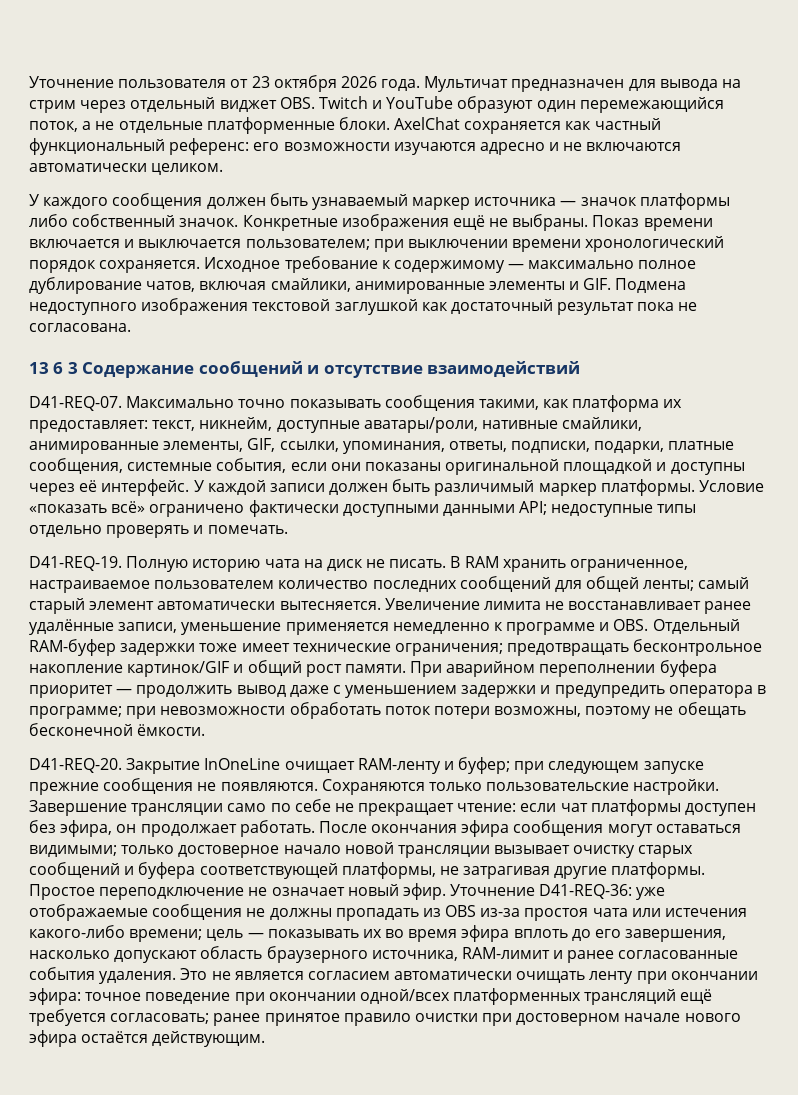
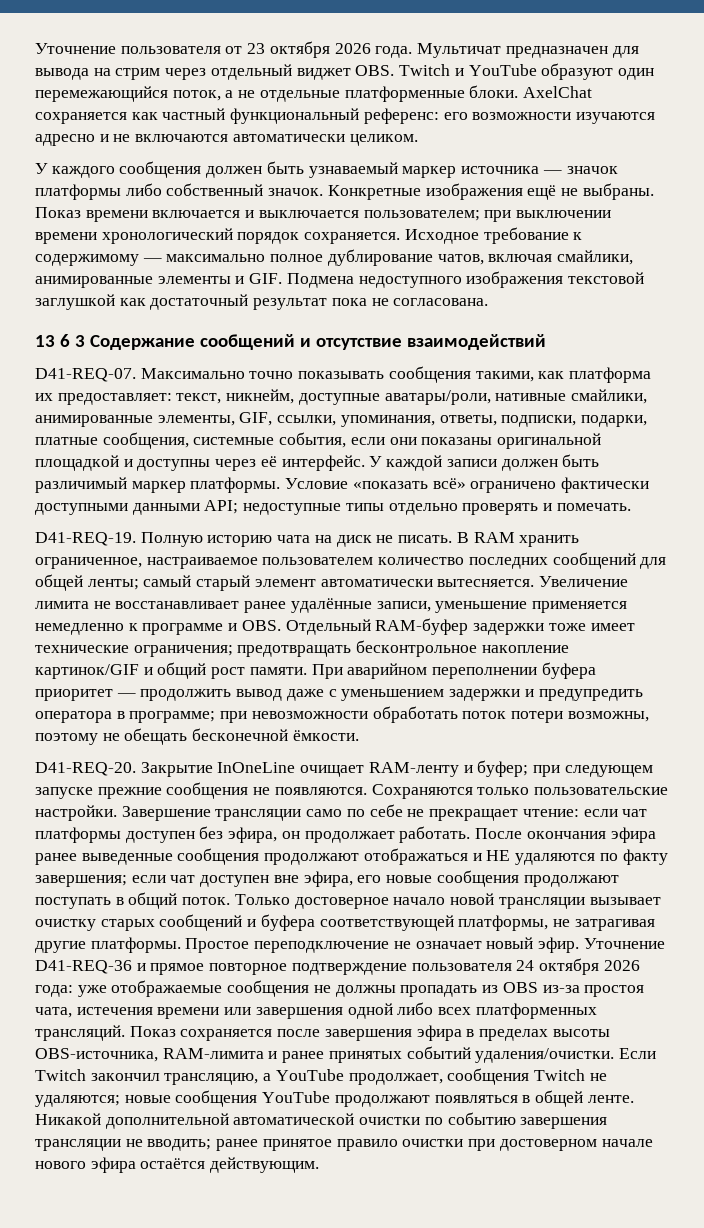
- После окончания эфира сообщения могут оставаться видимыми; только достоверное начало новой трансляции вызывает очистку старых сообщений и буфера соответствующей платформы, не затрагивая другие платформы.
+ После окончания эфира ранее выведенные сообщения продолжают отображаться и НЕ удаляются по факту завершения; если чат доступен вне эфира, его новые сообщения продолжают поступать в общий поток. Только достоверное начало новой трансляции вызывает очистку старых сообщений и буфера соответствующей платформы, не затрагивая другие платформы.
- Уточнение D41-REQ-36: уже отображаемые сообщения не должны пропадать из OBS из-за простоя чата или истечения какого-либо времени; цель — показывать их во время эфира вплоть до его завершения, насколько допускают область браузерного источника, RAM-лимит и ранее согласованные события удаления. Это не является согласием автоматически очищать ленту при окончании эфира: точное поведение при окончании одной/всех платформенных трансляций ещё требуется согласовать; ранее принятое правило очистки при достоверном начале нового эфира остаётся действующим.
+ Уточнение D41-REQ-36 и прямое повторное подтверждение пользователя 24 октября 2026 года: уже отображаемые сообщения не должны пропадать из OBS из-за простоя чата, истечения времени или завершения одной либо всех платформенных трансляций. Показ сохраняется после завершения эфира в пределах высоты OBS-источника, RAM-лимита и ранее принятых событий удаления/очистки. Если Twitch закончил трансляцию, а YouTube продолжает, сообщения Twitch не удаляются; новые сообщения YouTube продолжают появляться в общей ленте. Никакой дополнительной автоматической очистки по событию завершения трансляции не вводить; ранее принятое правило очистки при достоверном начале нового эфира остаётся действующим.

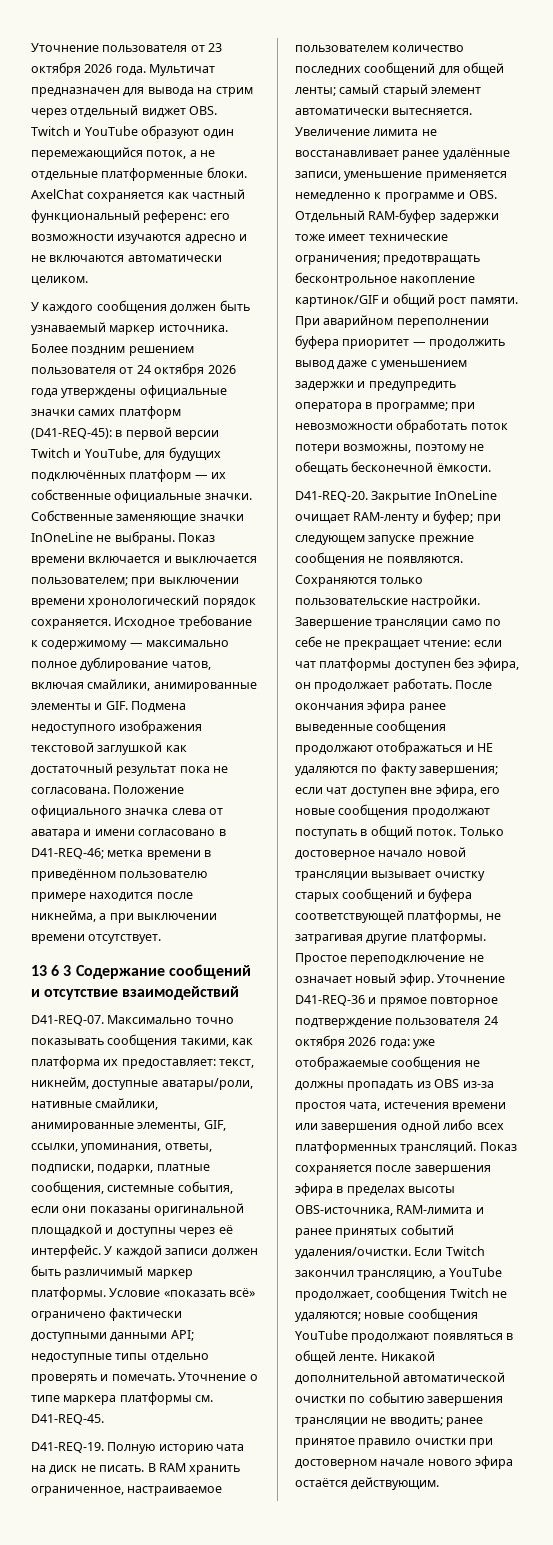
- У каждого сообщения должен быть узнаваемый маркер источника — значок платформы либо собственный значок. Конкретные изображения ещё не выбраны.
+ У каждого сообщения должен быть узнаваемый маркер источника. Более поздним решением пользователя от 24 октября 2026 года утверждены официальные значки самих платформ (D41-REQ-45): в первой версии Twitch и YouTube, для будущих подключённых платформ — их собственные официальные значки. Собственные заменяющие значки InOneLine не выбраны.
+ Положение официального значка слева от аватара и имени согласовано в D41-REQ-46; метка времени в приведённом пользователю примере находится после никнейма, а при выключении времени отсутствует.
+ Уточнение о типе маркера платформы см. D41-REQ-45.

